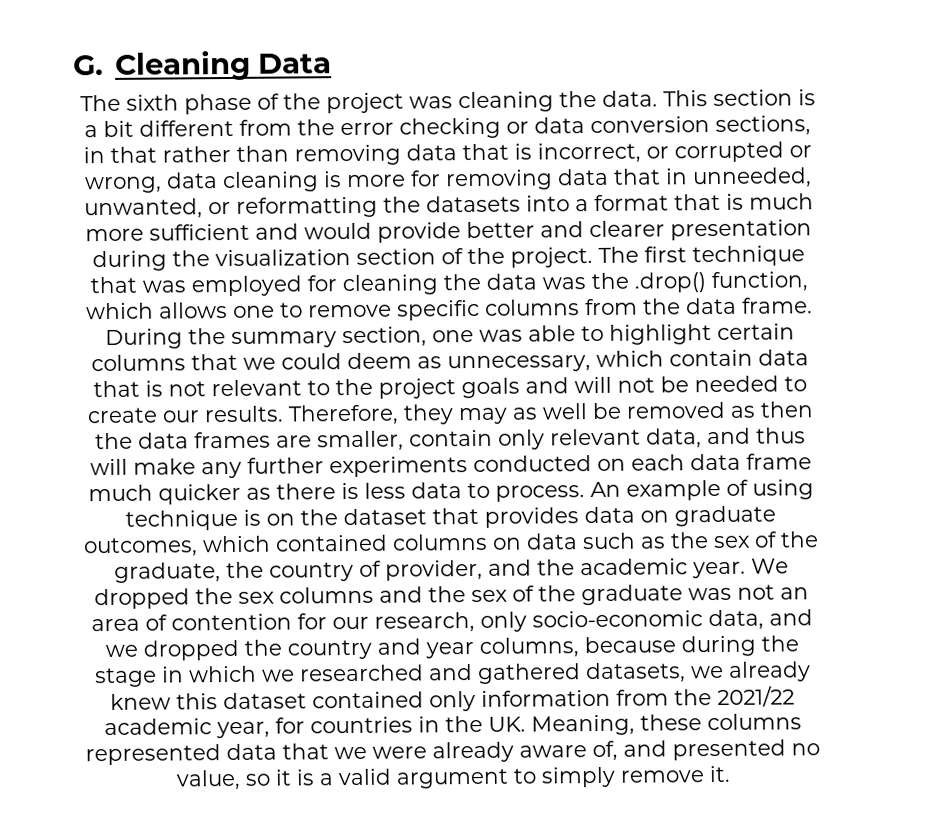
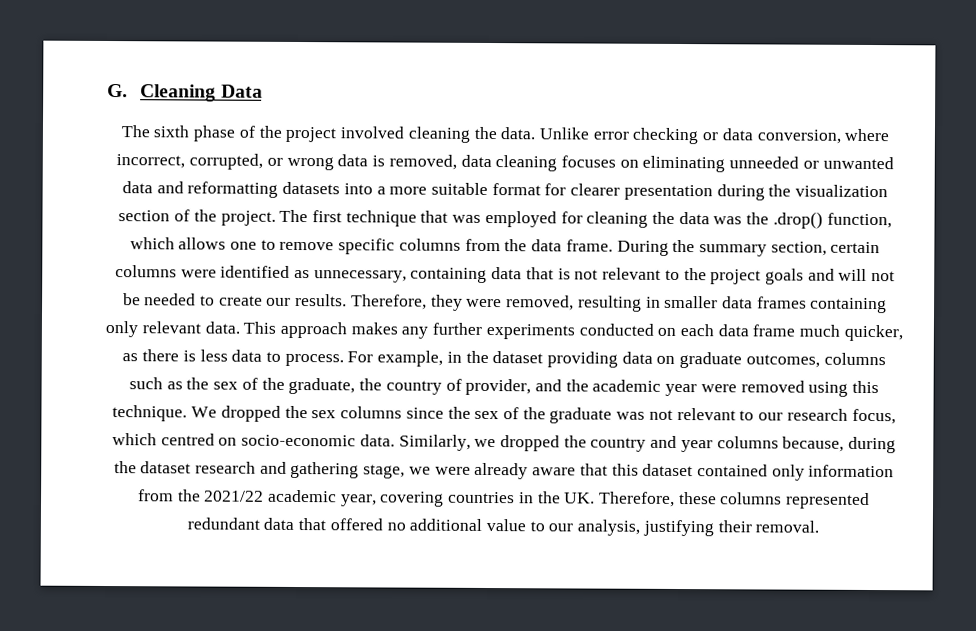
- The sixth phase of the project was cleaning the data.
+ The sixth phase of the project involved cleaning the data.
- This section is a bit different from the error checking or data conversion sections, in that rather than removing data that is incorrect, or corrupted or wrong, data cleaning is more for removing data that in unneeded, unwanted, or reformatting the datasets into a format that is much more sufficient and would provide better and clearer presentation during the visualization section of the project.
+ Unlike error checking or data conversion, where incorrect, corrupted, or wrong data is removed, data cleaning focuses on eliminating unneeded or unwanted data and reformatting datasets into a more suitable format for clearer presentation during the visualization section of the project.
- During the summary section, one was able to highlight certain columns that we could deem as unnecessary, which contain data that is not relevant to the project goals and will not be needed to create our results.
+ During the summary section, certain columns were identified as unnecessary, containing data that is not relevant to the project goals and will not be needed to create our results.
- Therefore, they may as well be removed as then the data frames are smaller, contain only relevant data, and thus will make any further experiments conducted on each data frame much quicker as there is less data to process.
+ Therefore, they were removed, resulting in smaller data frames containing only relevant data. This approach makes any further experiments conducted on each data frame much quicker, as there is less data to process.
- An example of using technique is on the dataset that provides data on graduate outcomes, which contained columns on data such as the sex of the graduate, the country of provider, and the academic year.
+ For example, in the dataset providing data on graduate outcomes, columns such as the sex of the graduate, the country of provider, and the academic year were removed using this technique.
- We dropped the sex columns and the sex of the graduate was not an area of contention for our research, only socio-economic data, and we dropped the country and year columns, because during the stage in which we researched and gathered datasets, we already knew this dataset contained only information from the 2021/22 academic year, for countries in the UK. Meaning, these columns represented data that we were already aware of, and presented no value, so it is a valid argument to simply remove it.
+ We dropped the sex columns since the sex of the graduate was not relevant to our research focus, which centred on socio-economic data. Similarly, we dropped the country and year columns because, during the dataset research and gathering stage, we were already aware that this dataset contained only information from the 2021/22 academic year, covering countries in the UK. Therefore, these columns represented redundant data that offered no additional value to our analysis, justifying their removal.

